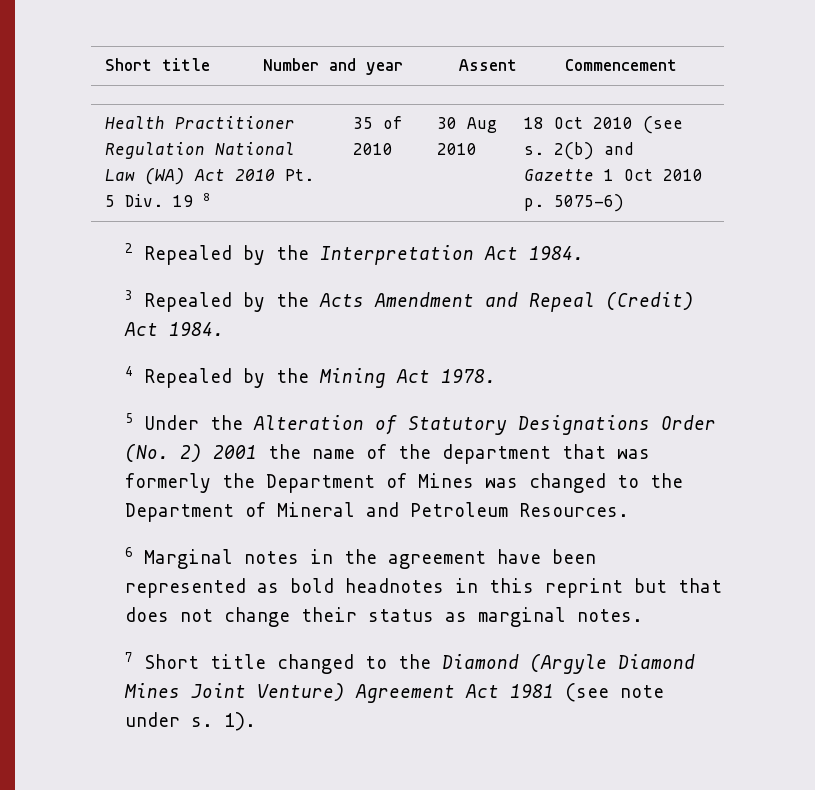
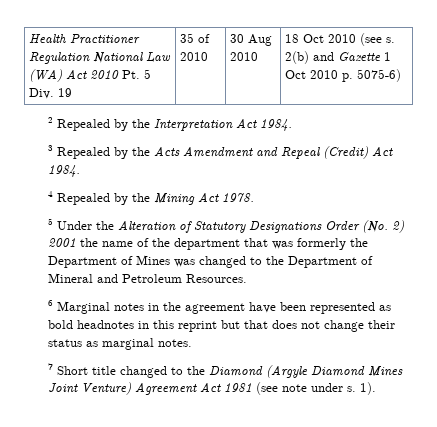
- Short title | Number and year | Assent | Commencement
- Health Practitioner Regulation National Law (WA) Act 2010 Pt. 5 Div. 19 8 | 35 of 2010 | 30 Aug 2010 | 18 Oct 2010 (see s. 2(b) and Gazette 1 Oct 2010 p. 5075-6)
+ Health Practitioner Regulation National Law (WA) Act 2010 Pt. 5 Div. 19 | 35 of 2010 | 30 Aug 2010 | 18 Oct 2010 (see s. 2(b) and Gazette 1 Oct 2010 p. 5075-6)

